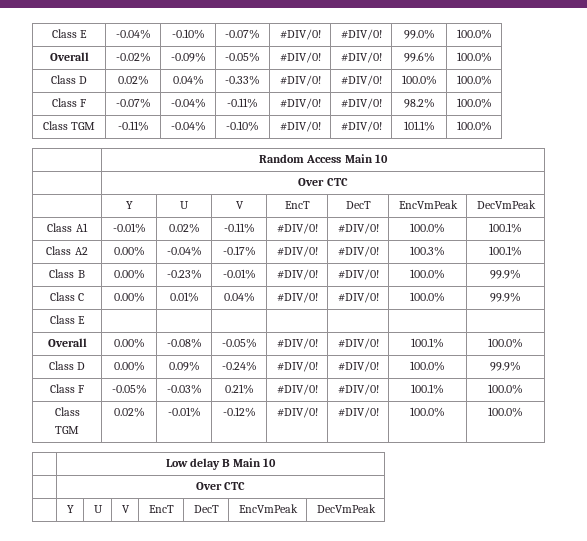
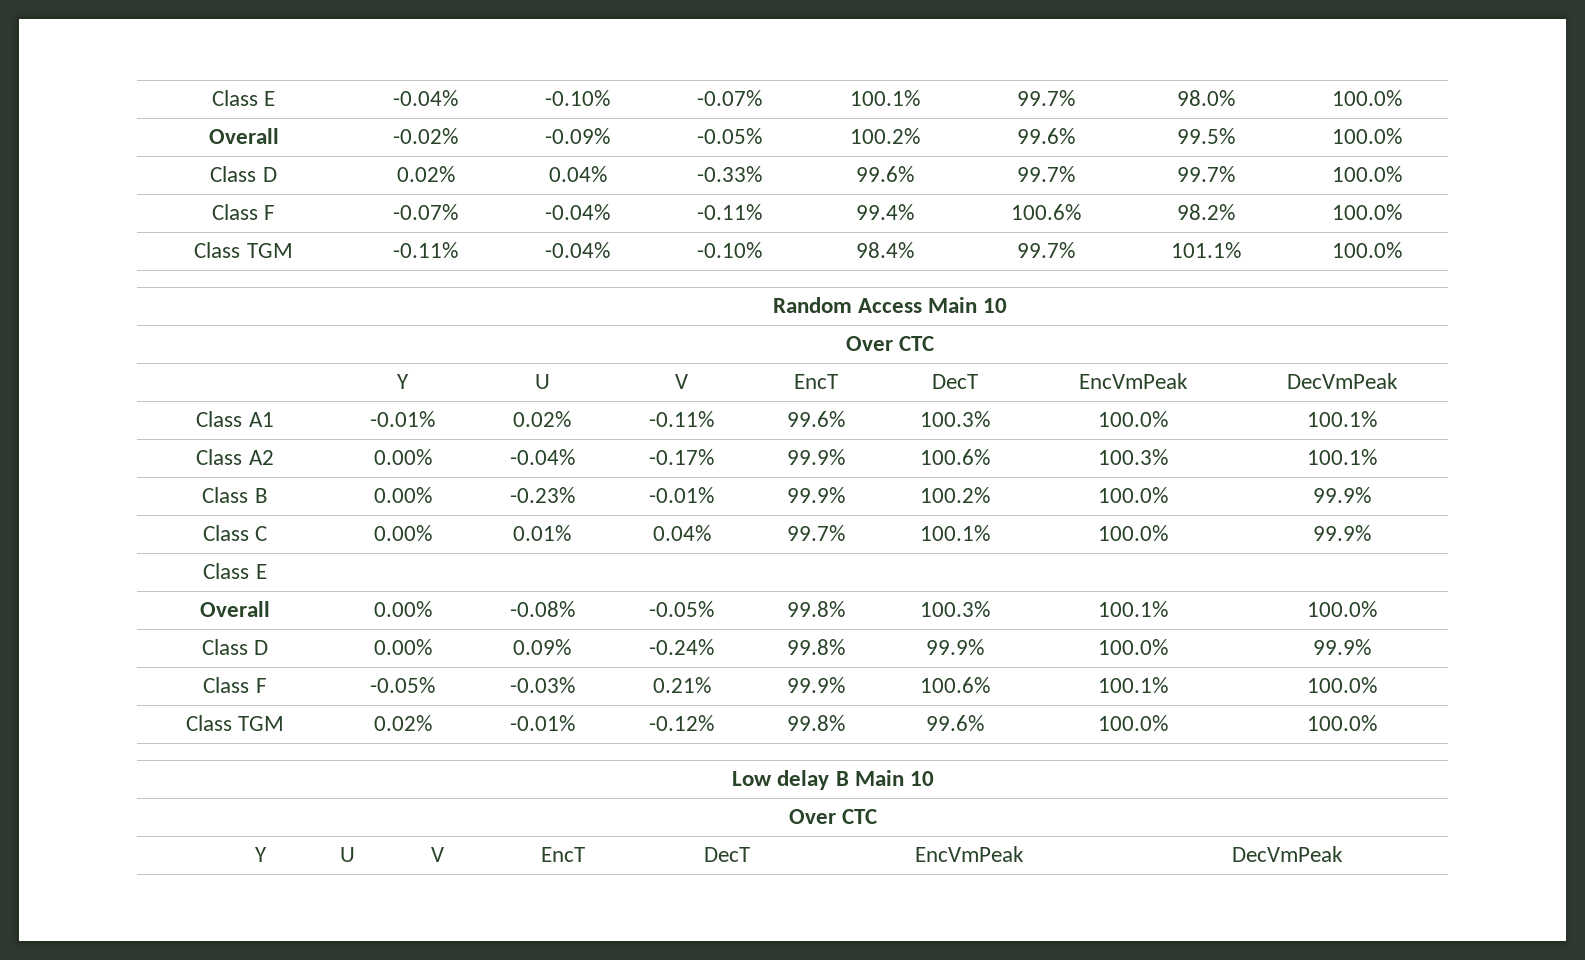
- Class E | -0.04% | -0.10% | -0.07% | #DIV/0! | #DIV/0! | 99.0% | 100.0%
+ Class E | -0.04% | -0.10% | -0.07% | 100.1% | 99.7% | 98.0% | 100.0%
- Overall | -0.02% | -0.09% | -0.05% | #DIV/0! | #DIV/0! | 99.6% | 100.0%
+ Overall | -0.02% | -0.09% | -0.05% | 100.2% | 99.6% | 99.5% | 100.0%
- Class D | 0.02% | 0.04% | -0.33% | #DIV/0! | #DIV/0! | 100.0% | 100.0%
+ Class D | 0.02% | 0.04% | -0.33% | 99.6% | 99.7% | 99.7% | 100.0%
- Class F | -0.07% | -0.04% | -0.11% | #DIV/0! | #DIV/0! | 98.2% | 100.0%
+ Class F | -0.07% | -0.04% | -0.11% | 99.4% | 100.6% | 98.2% | 100.0%
- Class TGM | -0.11% | -0.04% | -0.10% | #DIV/0! | #DIV/0! | 101.1% | 100.0%
+ Class TGM | -0.11% | -0.04% | -0.10% | 98.4% | 99.7% | 101.1% | 100.0%
- Class A1 | -0.01% | 0.02% | -0.11% | #DIV/0! | #DIV/0! | 100.0% | 100.1%
+ Class A1 | -0.01% | 0.02% | -0.11% | 99.6% | 100.3% | 100.0% | 100.1%
- Class A2 | 0.00% | -0.04% | -0.17% | #DIV/0! | #DIV/0! | 100.3% | 100.1%
+ Class A2 | 0.00% | -0.04% | -0.17% | 99.9% | 100.6% | 100.3% | 100.1%
- Class B | 0.00% | -0.23% | -0.01% | #DIV/0! | #DIV/0! | 100.0% | 99.9%
+ Class B | 0.00% | -0.23% | -0.01% | 99.9% | 100.2% | 100.0% | 99.9%
- Class C | 0.00% | 0.01% | 0.04% | #DIV/0! | #DIV/0! | 100.0% | 99.9%
+ Class C | 0.00% | 0.01% | 0.04% | 99.7% | 100.1% | 100.0% | 99.9%
- Overall | 0.00% | -0.08% | -0.05% | #DIV/0! | #DIV/0! | 100.1% | 100.0%
+ Overall | 0.00% | -0.08% | -0.05% | 99.8% | 100.3% | 100.1% | 100.0%
- Class D | 0.00% | 0.09% | -0.24% | #DIV/0! | #DIV/0! | 100.0% | 99.9%
+ Class D | 0.00% | 0.09% | -0.24% | 99.8% | 99.9% | 100.0% | 99.9%
- Class F | -0.05% | -0.03% | 0.21% | #DIV/0! | #DIV/0! | 100.1% | 100.0%
+ Class F | -0.05% | -0.03% | 0.21% | 99.9% | 100.6% | 100.1% | 100.0%
- Class TGM | 0.02% | -0.01% | -0.12% | #DIV/0! | #DIV/0! | 100.0% | 100.0%
+ Class TGM | 0.02% | -0.01% | -0.12% | 99.8% | 99.6% | 100.0% | 100.0%

